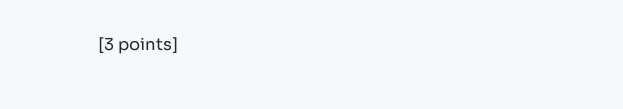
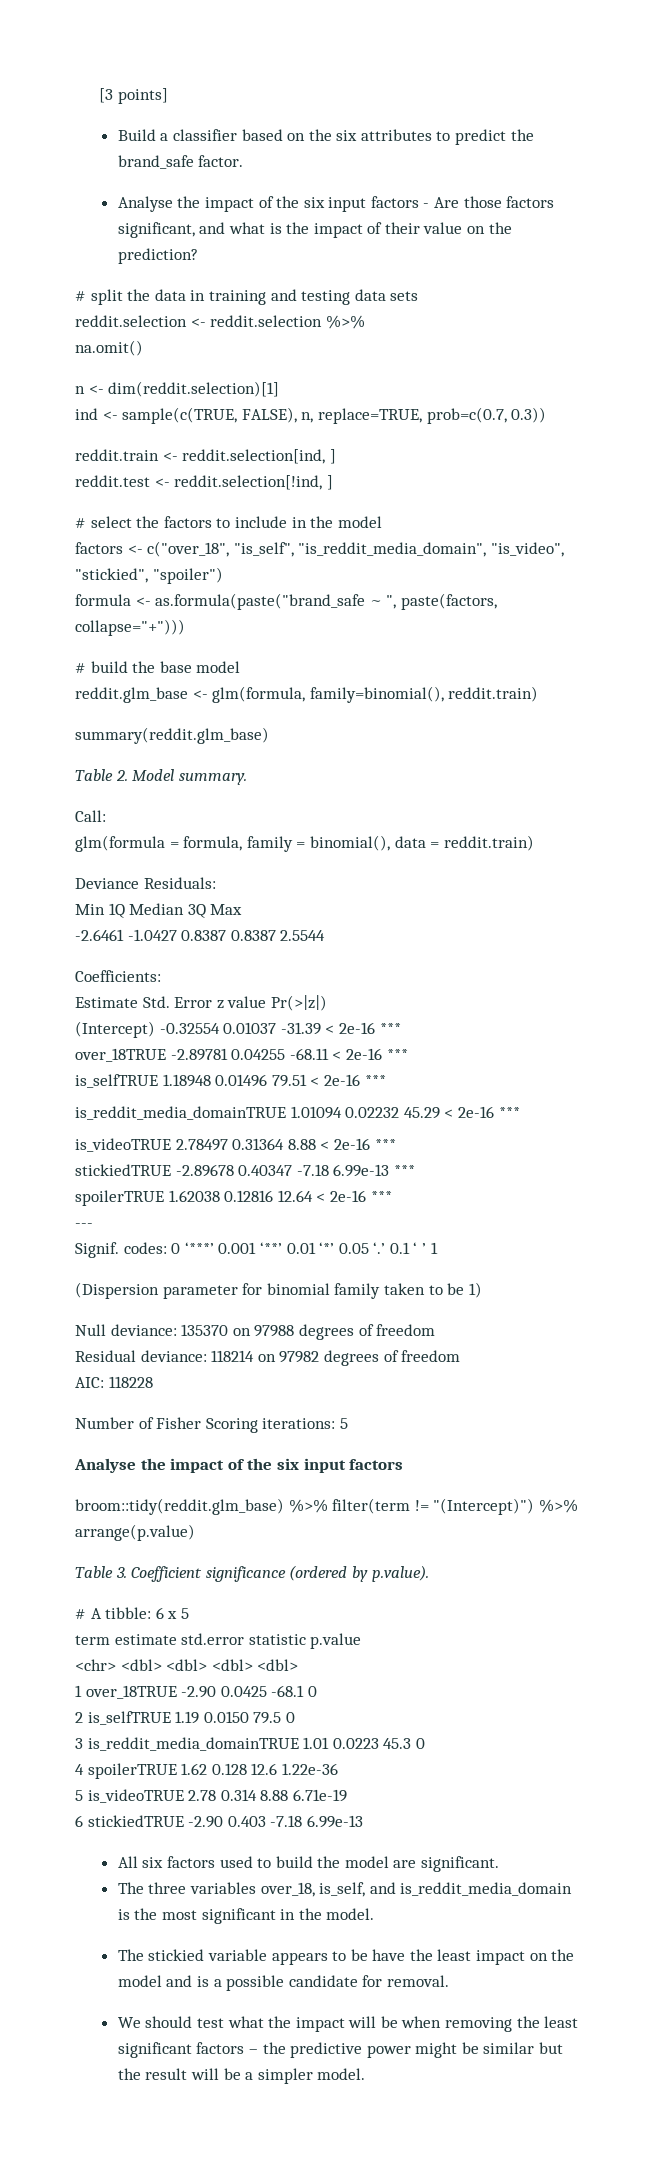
+ Build a classifier based on the six attributes to predict the brand_safe factor.
+ Analyse the impact of the six input factors - Are those factors significant, and what is the impact of their value on the prediction?
+ # split the data in training and testing data sets
+ reddit.selection <- reddit.selection %>%
+ na.omit()
+ n <- dim(reddit.selection)[1]
+ ind <- sample(c(TRUE, FALSE), n, replace=TRUE, prob=c(0.7, 0.3))
+ reddit.train <- reddit.selection[ind, ]
+ reddit.test <- reddit.selection[!ind, ]
+ # select the factors to include in the model
+ factors <- c("over_18", "is_self", "is_reddit_media_domain", "is_video", "stickied", "spoiler")
+ formula <- as.formula(paste("brand_safe ~ ", paste(factors, collapse="+")))
+ # build the base model
+ reddit.glm_base <- glm(formula, family=binomial(), reddit.train)
+ summary(reddit.glm_base)
+ Table 2. Model summary.
+ Call:
+ glm(formula = formula, family = binomial(), data = reddit.train)
+ Deviance Residuals:
+ Min 1Q Median 3Q Max
+ -2.6461 -1.0427 0.8387 0.8387 2.5544
+ Coefficients:
+ Estimate Std. Error z value Pr(>|z|)
+ (Intercept) -0.32554 0.01037 -31.39 < 2e-16 ***
+ over_18TRUE -2.89781 0.04255 -68.11 < 2e-16 ***
+ is_selfTRUE 1.18948 0.01496 79.51 < 2e-16 ***
+ is_reddit_media_domainTRUE 1.01094 0.02232 45.29 < 2e-16 ***
+ is_videoTRUE 2.78497 0.31364 8.88 < 2e-16 ***
+ stickiedTRUE -2.89678 0.40347 -7.18 6.99e-13 ***
+ spoilerTRUE 1.62038 0.12816 12.64 < 2e-16 ***
+ ---
+ Signif. codes: 0 ‘***’ 0.001 ‘**’ 0.01 ‘*’ 0.05 ‘.’ 0.1 ‘ ’ 1
+ (Dispersion parameter for binomial family taken to be 1)
+ Null deviance: 135370 on 97988 degrees of freedom
+ Residual deviance: 118214 on 97982 degrees of freedom
+ AIC: 118228
+ Number of Fisher Scoring iterations: 5
+ Analyse the impact of the six input factors
+ broom::tidy(reddit.glm_base) %>% filter(term != "(Intercept)") %>% arrange(p.value)
+ Table 3. Coefficient significance (ordered by p.value).
+ # A tibble: 6 x 5
+ term estimate std.error statistic p.value
+ <chr> <dbl> <dbl> <dbl> <dbl>
+ 1 over_18TRUE -2.90 0.0425 -68.1 0
+ 2 is_selfTRUE 1.19 0.0150 79.5 0
+ 3 is_reddit_media_domainTRUE 1.01 0.0223 45.3 0
+ 4 spoilerTRUE 1.62 0.128 12.6 1.22e-36
+ 5 is_videoTRUE 2.78 0.314 8.88 6.71e-19
+ 6 stickiedTRUE -2.90 0.403 -7.18 6.99e-13
+ All six factors used to build the model are significant.
+ The three variables over_18, is_self, and is_reddit_media_domain is the most significant in the model.
+ The stickied variable appears to be have the least impact on the model and is a possible candidate for removal.
+ We should test what the impact will be when removing the least significant factors – the predictive power might be similar but the result will be a simpler model.

